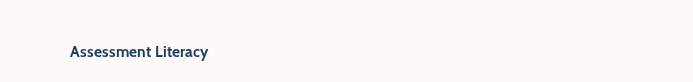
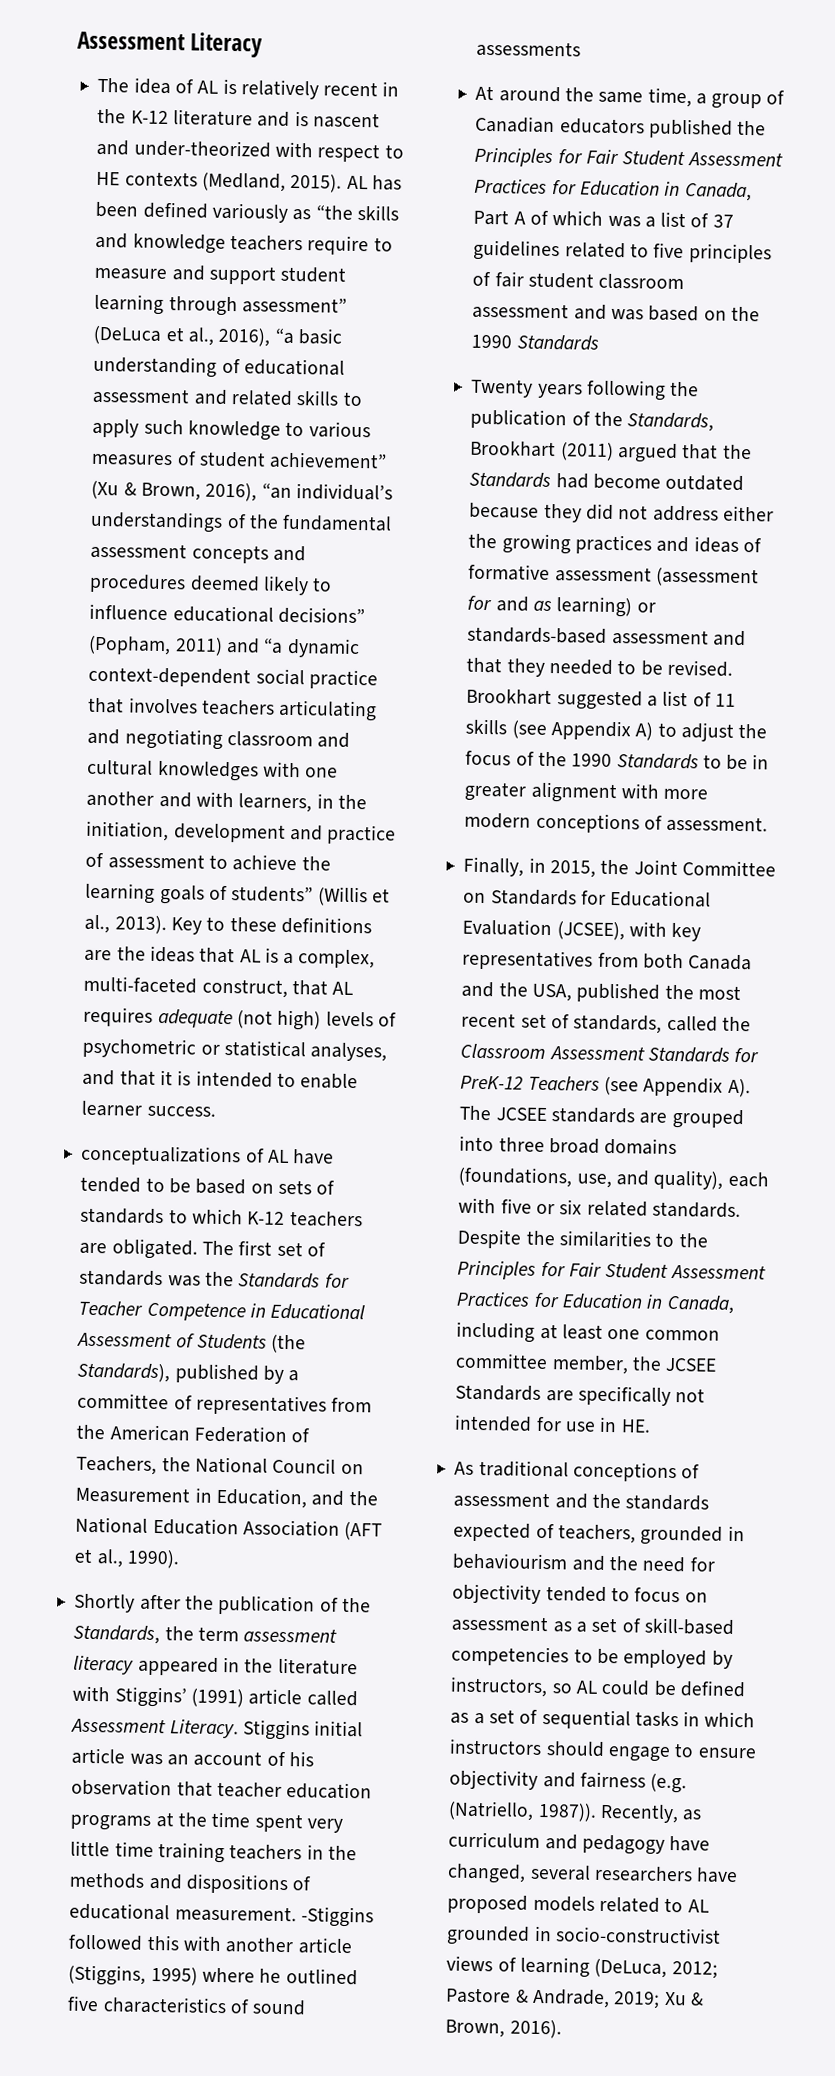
+ The idea of AL is relatively recent in the K-12 literature and is nascent and under-theorized with respect to HE contexts (Medland, 2015). AL has been defined variously as “the skills and knowledge teachers require to measure and support student learning through assessment” (DeLuca et al., 2016), “a basic understanding of educational assessment and related skills to apply such knowledge to various measures of student achievement” (Xu & Brown, 2016), “an individual’s understandings of the fundamental assessment concepts and procedures deemed likely to influence educational decisions” (Popham, 2011) and “a dynamic context-dependent social practice that involves teachers articulating and negotiating classroom and cultural knowledges with one another and with learners, in the initiation, development and practice of assessment to achieve the learning goals of students” (Willis et al., 2013). Key to these definitions are the ideas that AL is a complex, multi-faceted construct, that AL requires adequate (not high) levels of psychometric or statistical analyses, and that it is intended to enable learner success.
+ conceptualizations of AL have tended to be based on sets of standards to which K-12 teachers are obligated. The first set of standards was the Standards for Teacher Competence in Educational Assessment of Students (the Standards), published by a committee of representatives from the American Federation of Teachers, the National Council on Measurement in Education, and the National Education Association (AFT et al., 1990).
+ Shortly after the publication of the Standards, the term assessment literacy appeared in the literature with Stiggins’ (1991) article called Assessment Literacy. Stiggins initial article was an account of his observation that teacher education programs at the time spent very little time training teachers in the methods and dispositions of educational measurement. -Stiggins followed this with another article (Stiggins, 1995) where he outlined five characteristics of sound assessments
+ At around the same time, a group of Canadian educators published the Principles for Fair Student Assessment Practices for Education in Canada, Part A of which was a list of 37 guidelines related to five principles of fair student classroom assessment and was based on the 1990 Standards
+ Twenty years following the publication of the Standards, Brookhart (2011) argued that the Standards had become outdated because they did not address either the growing practices and ideas of formative assessment (assessment for and as learning) or standards-based assessment and that they needed to be revised. Brookhart suggested a list of 11 skills (see Appendix A) to adjust the focus of the 1990 Standards to be in greater alignment with more modern conceptions of assessment.
+ Finally, in 2015, the Joint Committee on Standards for Educational Evaluation (JCSEE), with key representatives from both Canada and the USA, published the most recent set of standards, called the Classroom Assessment Standards for PreK-12 Teachers (see Appendix A). The JCSEE standards are grouped into three broad domains (foundations, use, and quality), each with five or six related standards. Despite the similarities to the Principles for Fair Student Assessment Practices for Education in Canada, including at least one common committee member, the JCSEE Standards are specifically not intended for use in HE.
+ As traditional conceptions of assessment and the standards expected of teachers, grounded in behaviourism and the need for objectivity tended to focus on assessment as a set of skill-based competencies to be employed by instructors, so AL could be defined as a set of sequential tasks in which instructors should engage to ensure objectivity and fairness (e.g. (Natriello, 1987)). Recently, as curriculum and pedagogy have changed, several researchers have proposed models related to AL grounded in socio-constructivist views of learning (DeLuca, 2012; Pastore & Andrade, 2019; Xu & Brown, 2016).

